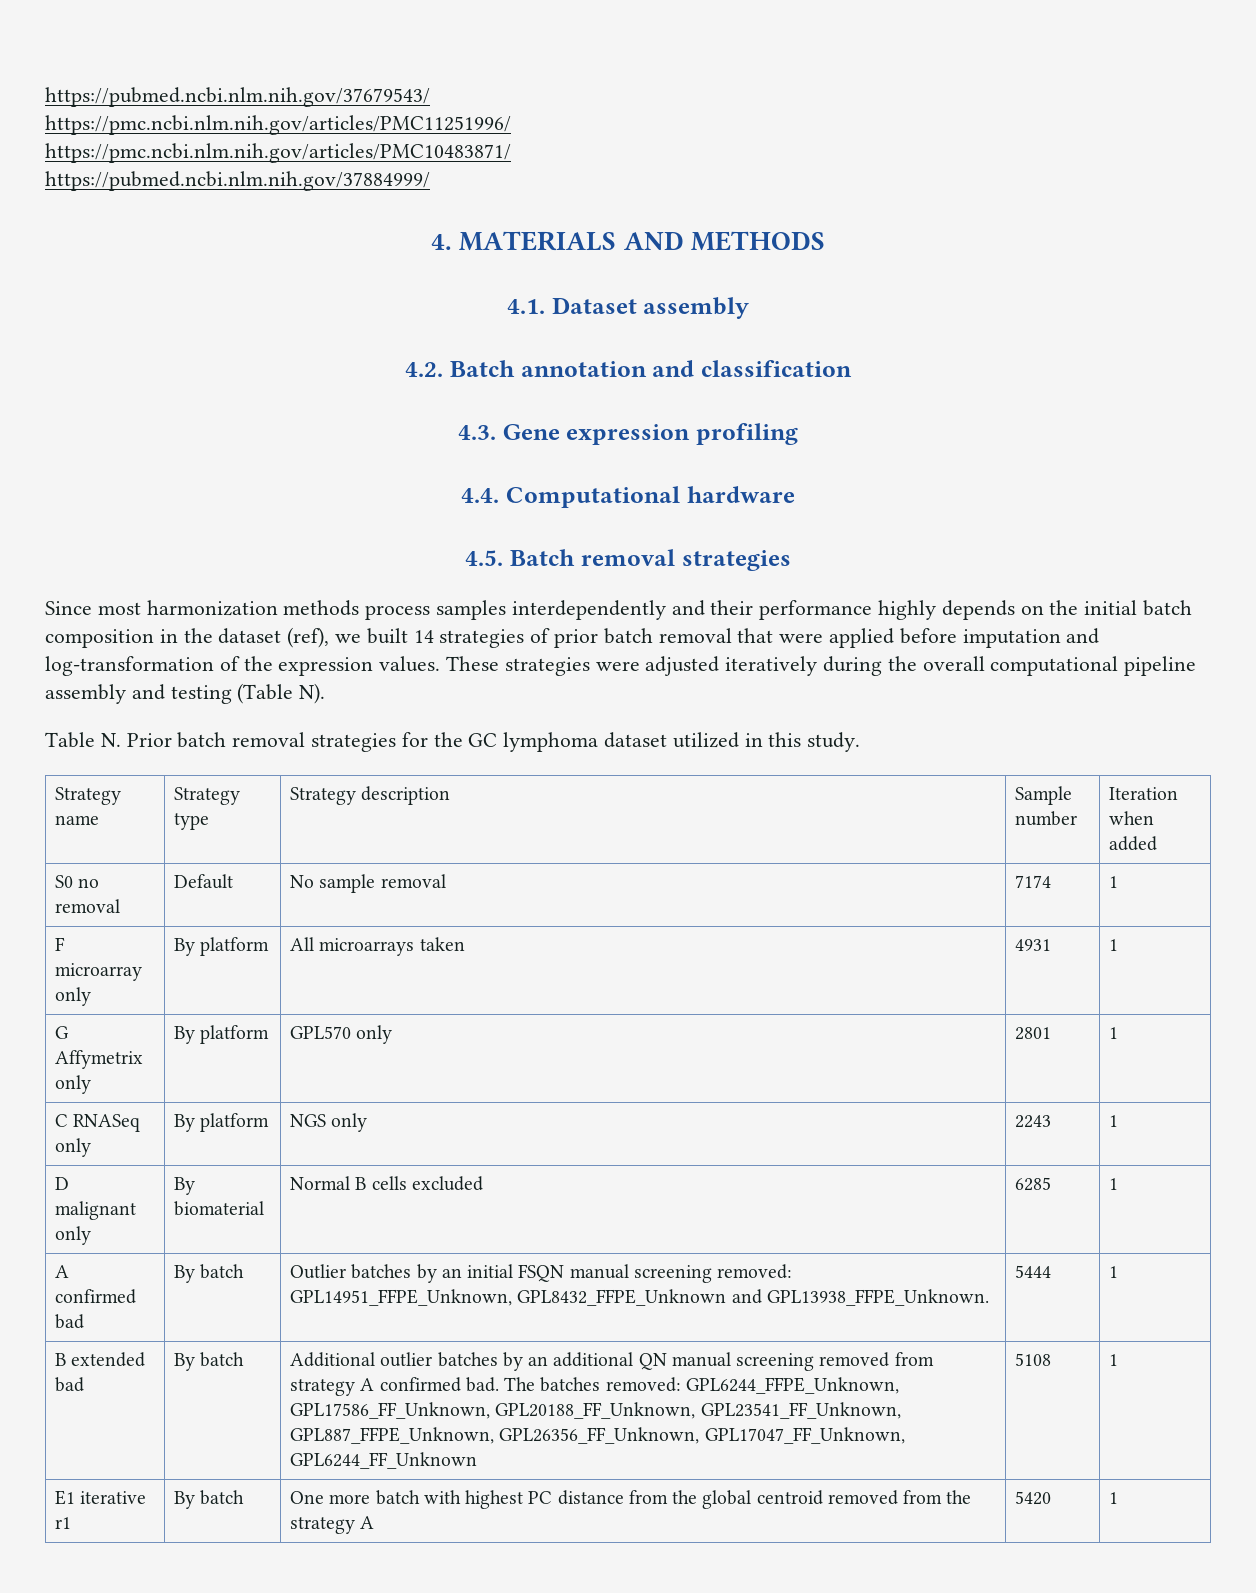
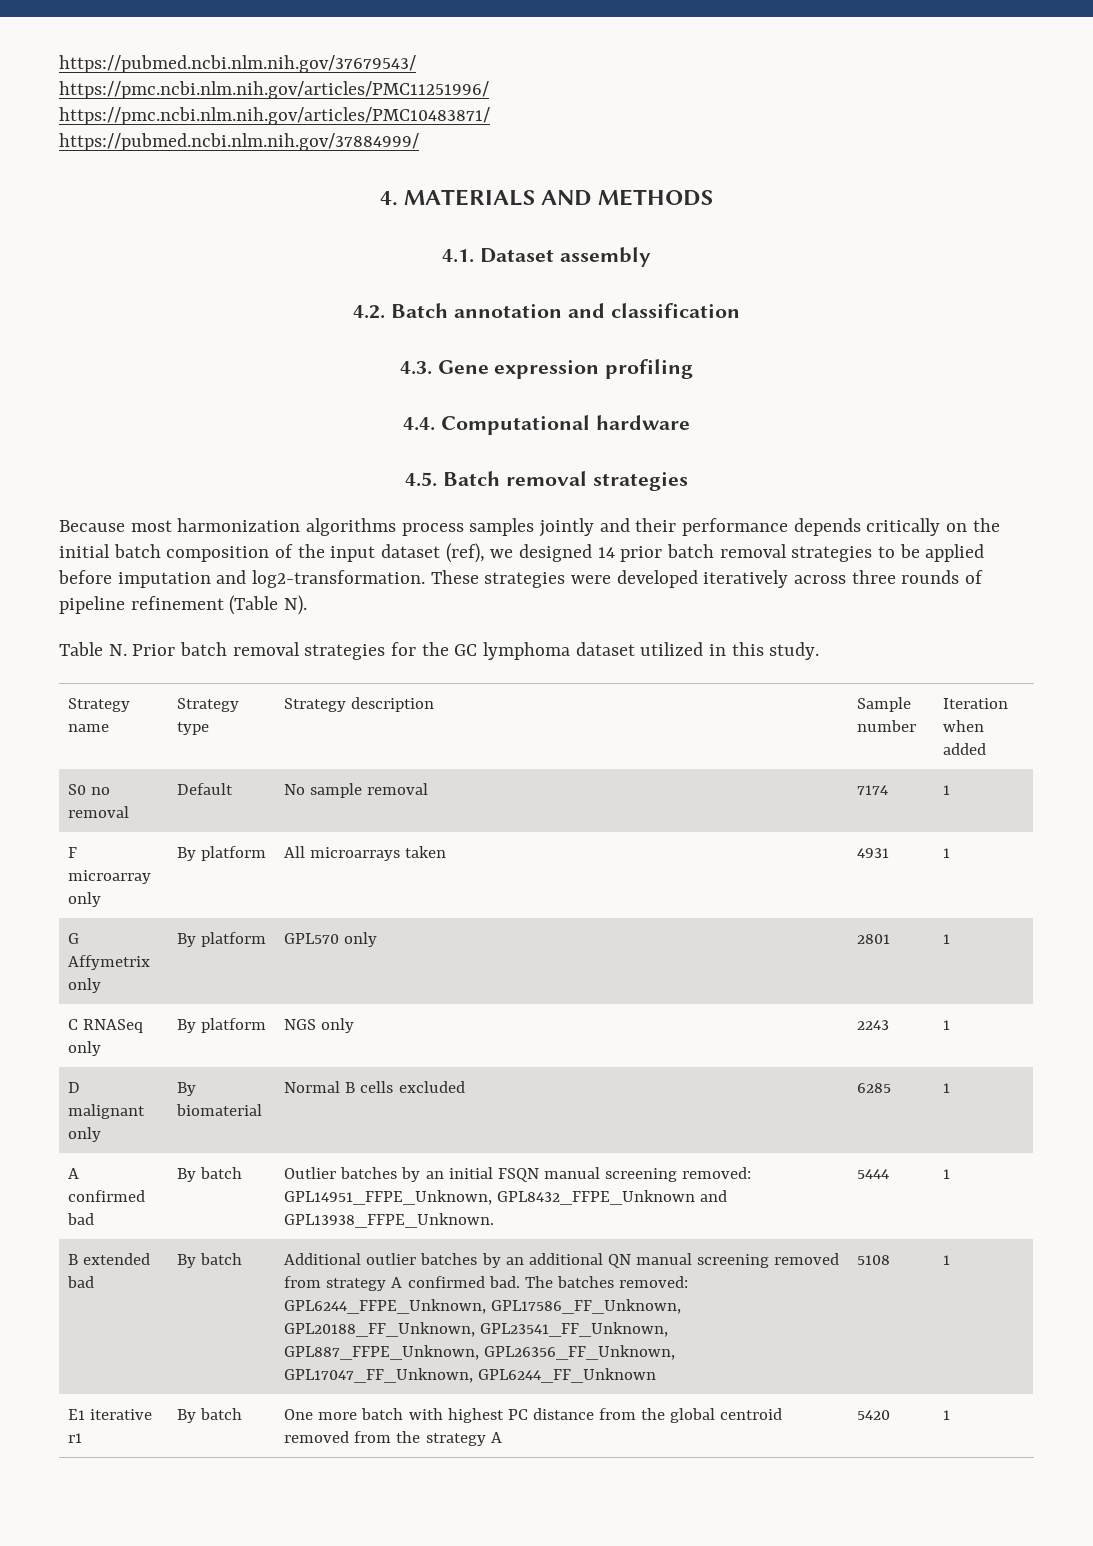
- Since most harmonization methods process samples interdependently and their performance highly depends on the initial batch composition in the dataset (ref), we built 14 strategies of prior batch removal that were applied before imputation and log-transformation of the expression values. These strategies were adjusted iteratively during the overall computational pipeline assembly and testing (Table N).
+ Because most harmonization algorithms process samples jointly and their performance depends critically on the initial batch composition of the input dataset (ref), we designed 14 prior batch removal strategies to be applied before imputation and log2-transformation. These strategies were developed iteratively across three rounds of pipeline refinement (Table N).

